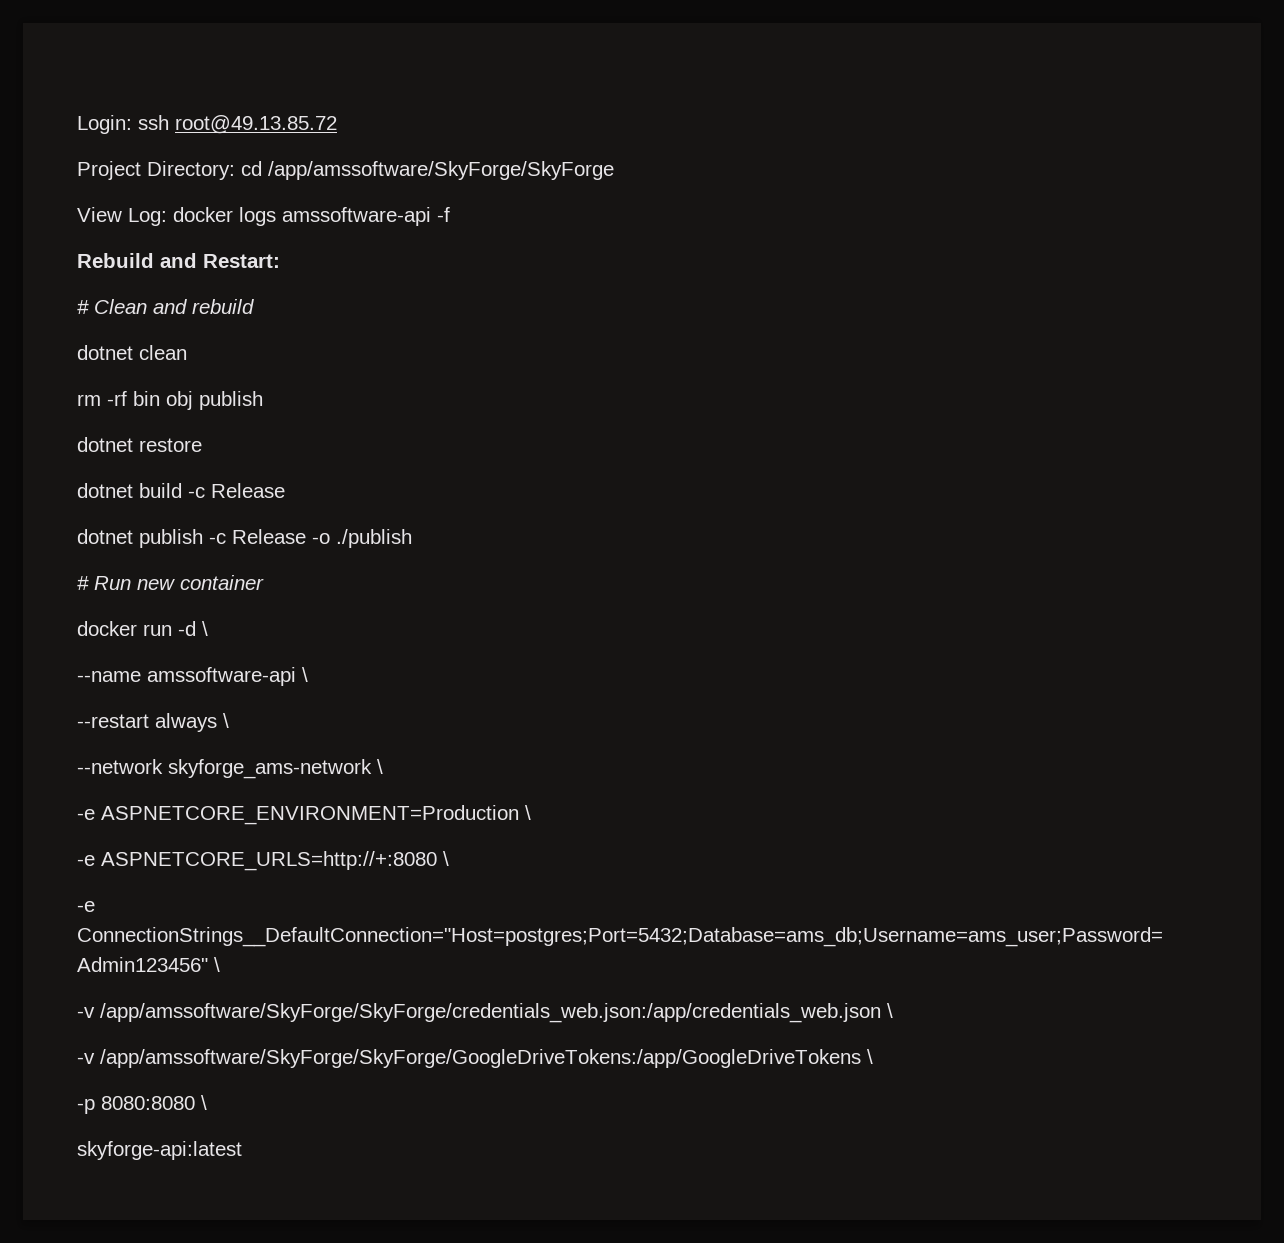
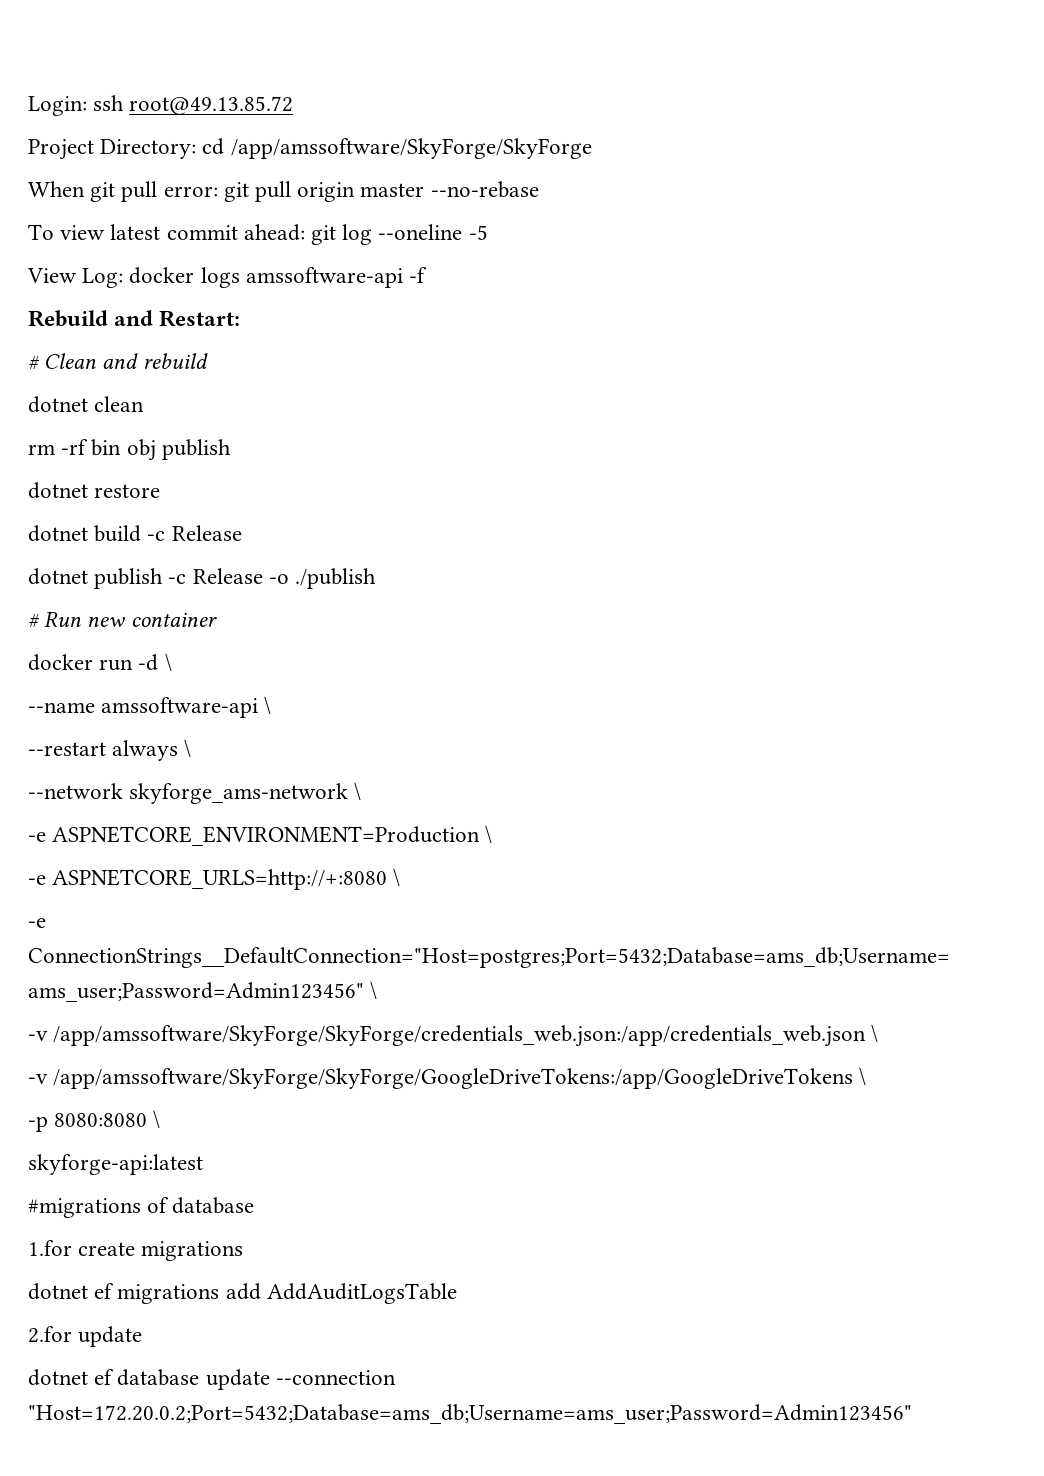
+ When git pull error: git pull origin master --no-rebase
+ To view latest commit ahead: git log --oneline -5
+ #migrations of database
+ 1.for create migrations
+ dotnet ef migrations add AddAuditLogsTable
+ 2.for update
+ dotnet ef database update --connection "Host=172.20.0.2;Port=5432;Database=ams_db;Username=ams_user;Password=Admin123456"

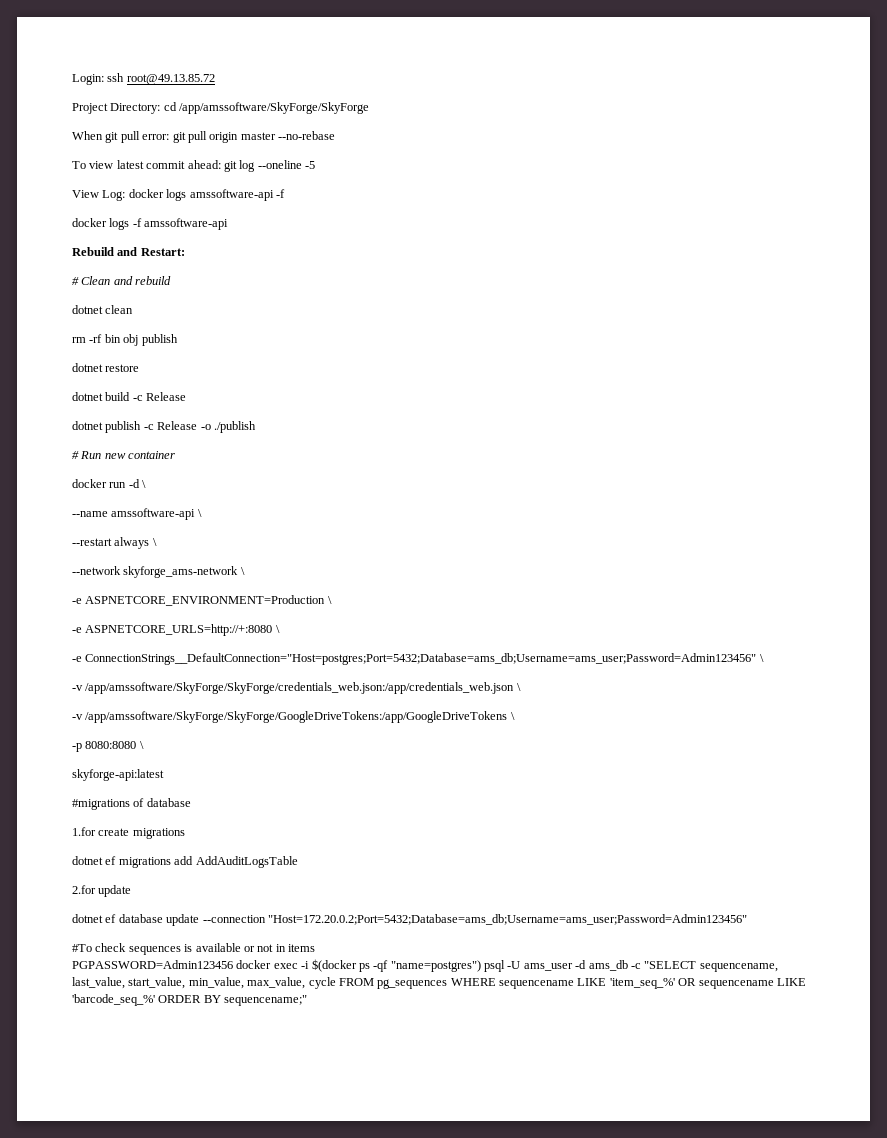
+ docker logs -f amssoftware-api
+ #To check sequences is available or not in items
+ PGPASSWORD=Admin123456 docker exec -i $(docker ps -qf "name=postgres") psql -U ams_user -d ams_db -c "SELECT sequencename, last_value, start_value, min_value, max_value, cycle FROM pg_sequences WHERE sequencename LIKE 'item_seq_%' OR sequencename LIKE 'barcode_seq_%' ORDER BY sequencename;"

